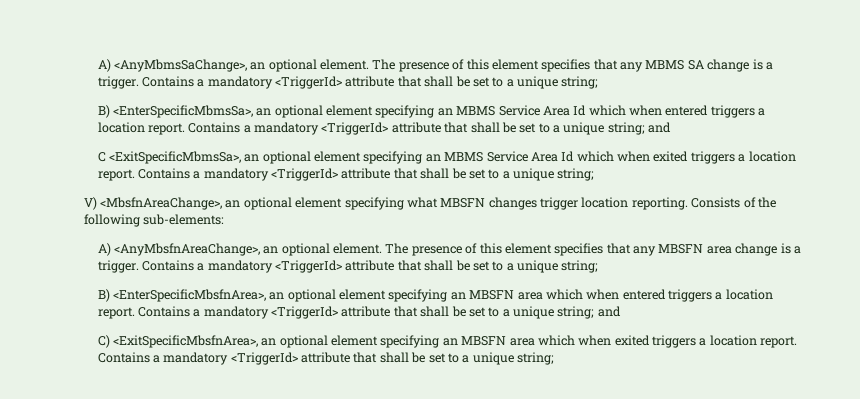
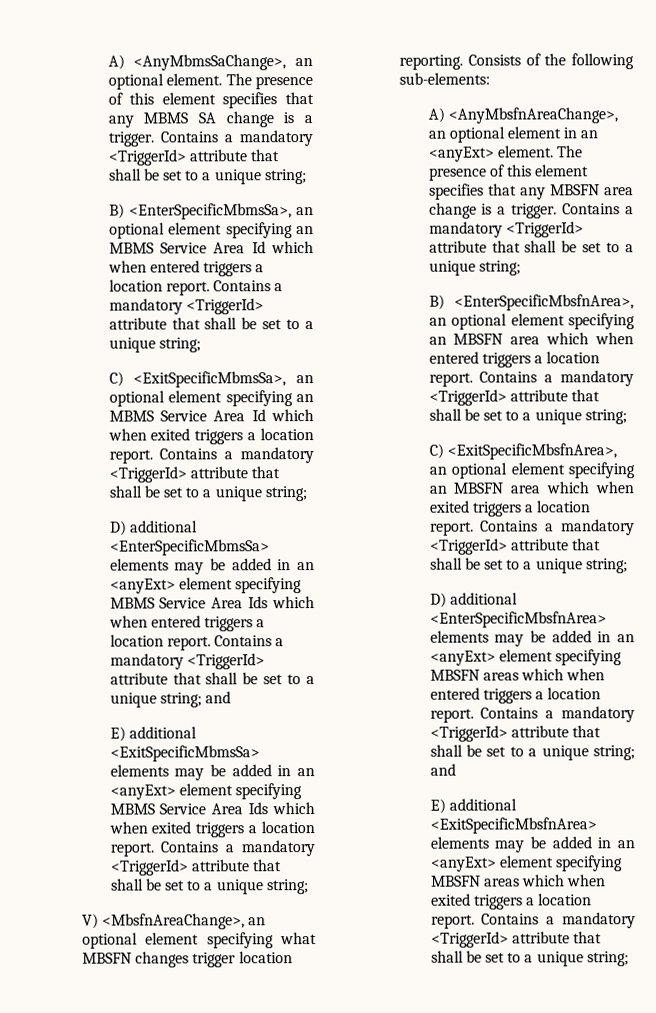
- B) <EnterSpecificMbmsSa>, an optional element specifying an MBMS Service Area Id which when entered triggers a location report. Contains a mandatory <TriggerId> attribute that shall be set to a unique string; and
- C <ExitSpecificMbmsSa>, an optional element specifying an MBMS Service Area Id which when exited triggers a location report.
+ B) <EnterSpecificMbmsSa>, an optional element specifying an MBMS Service Area Id which when entered triggers a location report. Contains a mandatory <TriggerId> attribute that shall be set to a unique string;
+ C) <ExitSpecificMbmsSa>, an optional element specifying an MBMS Service Area Id which when exited triggers a location report.
+ D) additional <EnterSpecificMbmsSa> elements may be added in an <anyExt> element specifying MBMS Service Area Ids which when entered triggers a location report. Contains a mandatory <TriggerId> attribute that shall be set to a unique string; and
+ E) additional <ExitSpecificMbmsSa> elements may be added in an <anyExt> element specifying MBMS Service Area Ids which when exited triggers a location report. Contains a mandatory <TriggerId> attribute that shall be set to a unique string;
- A) <AnyMbsfnAreaChange>, an optional element.
+ A) <AnyMbsfnAreaChange>, an optional element in an <anyExt> element.
- B) <EnterSpecificMbsfnArea>, an optional element specifying an MBSFN area which when entered triggers a location report. Contains a mandatory <TriggerId> attribute that shall be set to a unique string; and
+ B) <EnterSpecificMbsfnArea>, an optional element specifying an MBSFN area which when entered triggers a location report. Contains a mandatory <TriggerId> attribute that shall be set to a unique string;
+ D) additional <EnterSpecificMbsfnArea> elements may be added in an <anyExt> element specifying MBSFN areas which when entered triggers a location report. Contains a mandatory <TriggerId> attribute that shall be set to a unique string; and
+ E) additional <ExitSpecificMbsfnArea> elements may be added in an <anyExt> element specifying MBSFN areas which when exited triggers a location report. Contains a mandatory <TriggerId> attribute that shall be set to a unique string;

